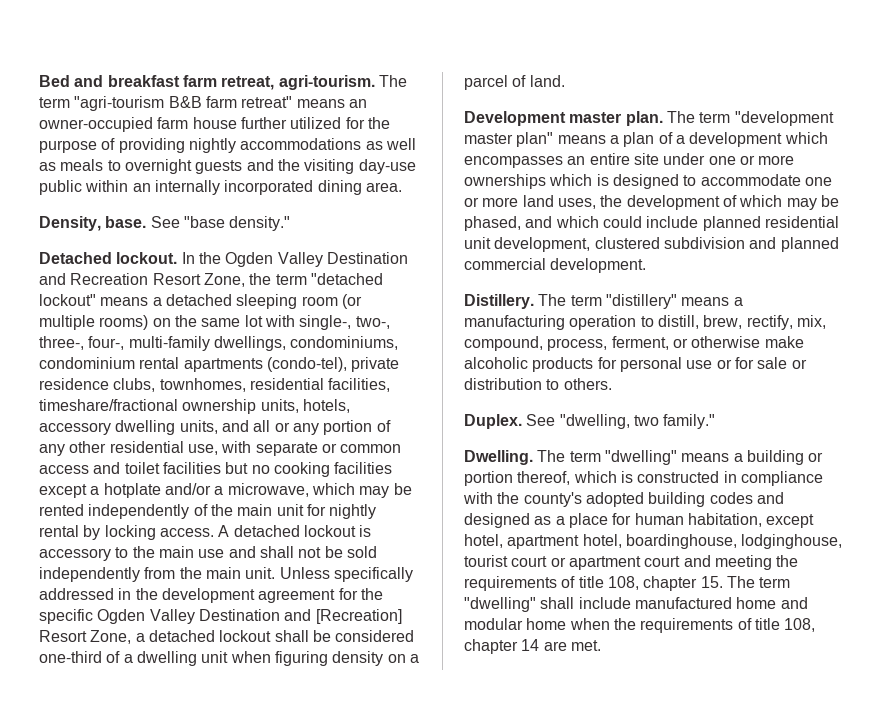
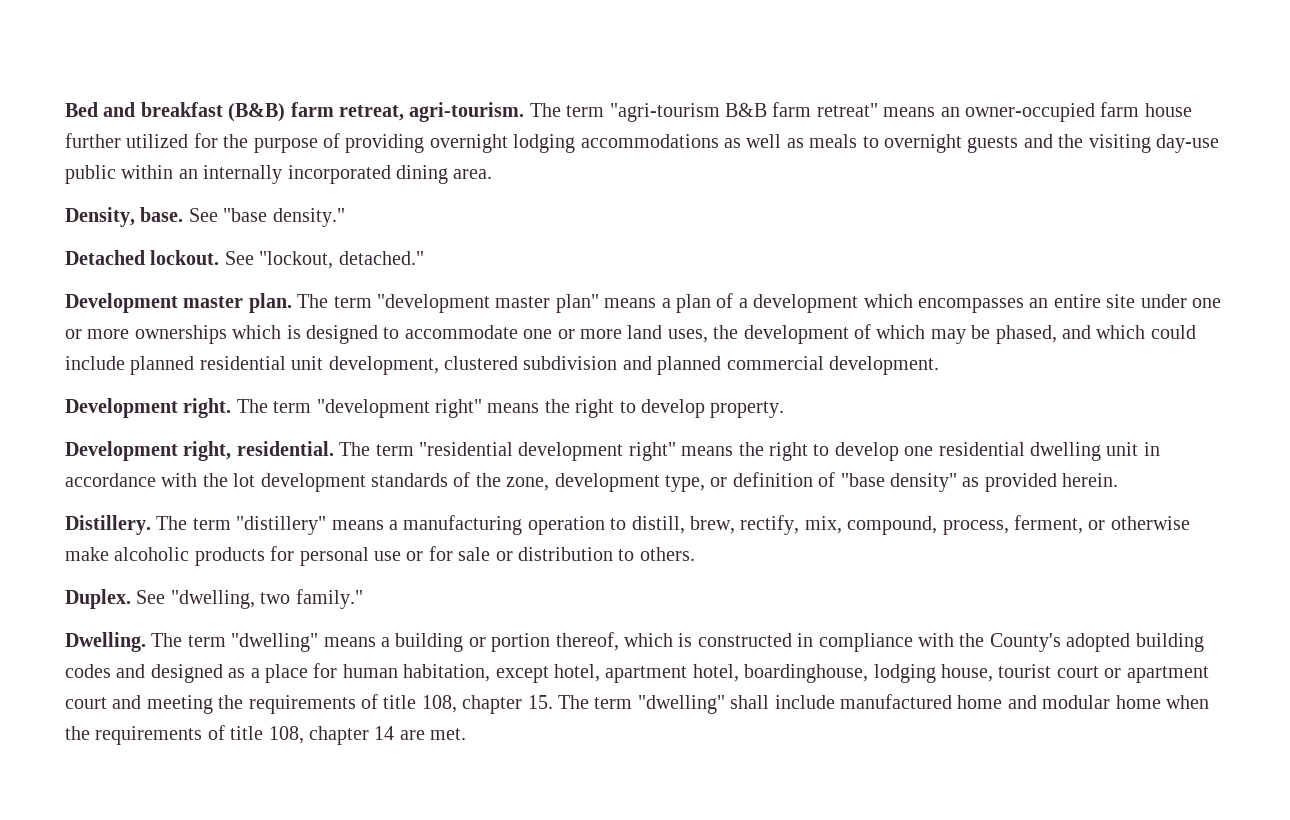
- Bed and breakfast farm retreat, agri-tourism.
+ Bed and breakfast (B&B) farm retreat, agri-tourism.
- The term "agri-tourism B&B farm retreat" means an owner-occupied farm house further utilized for the purpose of providing nightly accommodations as well as meals to overnight guests and the visiting day-use public within an internally incorporated dining area.
+ The term "agri-tourism B&B farm retreat" means an owner-occupied farm house further utilized for the purpose of providing overnight lodging accommodations as well as meals to overnight guests and the visiting day-use public within an internally incorporated dining area.
- In the Ogden Valley Destination and Recreation Resort Zone, the term "detached lockout" means a detached sleeping room (or multiple rooms) on the same lot with single-, two-, three-, four-, multi-family dwellings, condominiums, condominium rental apartments (condo-tel), private residence clubs, townhomes, residential facilities, timeshare/fractional ownership units, hotels, accessory dwelling units, and all or any portion of any other residential use, with separate or common access and toilet facilities but no cooking facilities except a hotplate and/or a microwave, which may be rented independently of the main unit for nightly rental by locking access. A detached lockout is accessory to the main use and shall not be sold independently from the main unit. Unless specifically addressed in the development agreement for the specific Ogden Valley Destination and [Recreation] Resort Zone, a detached lockout shall be considered one-third of a dwelling unit when figuring density on a parcel of land.
+ See "lockout, detached."
+ Development right. The term "development right" means the right to develop property.
+ Development right, residential. The term "residential development right" means the right to develop one residential dwelling unit in accordance with the lot development standards of the zone, development type, or definition of "base density" as provided herein.
- The term "dwelling" means a building or portion thereof, which is constructed in compliance with the county's adopted building codes and designed as a place for human habitation, except hotel, apartment hotel, boardinghouse, lodginghouse, tourist court or apartment court and meeting the requirements of title 108, chapter 15. The term "dwelling" shall include manufactured home and modular home when the requirements of title 108, chapter 14 are met.
+ The term "dwelling" means a building or portion thereof, which is constructed in compliance with the County's adopted building codes and designed as a place for human habitation, except hotel, apartment hotel, boardinghouse, lodging house, tourist court or apartment court and meeting the requirements of title 108, chapter 15. The term "dwelling" shall include manufactured home and modular home when the requirements of title 108, chapter 14 are met.

